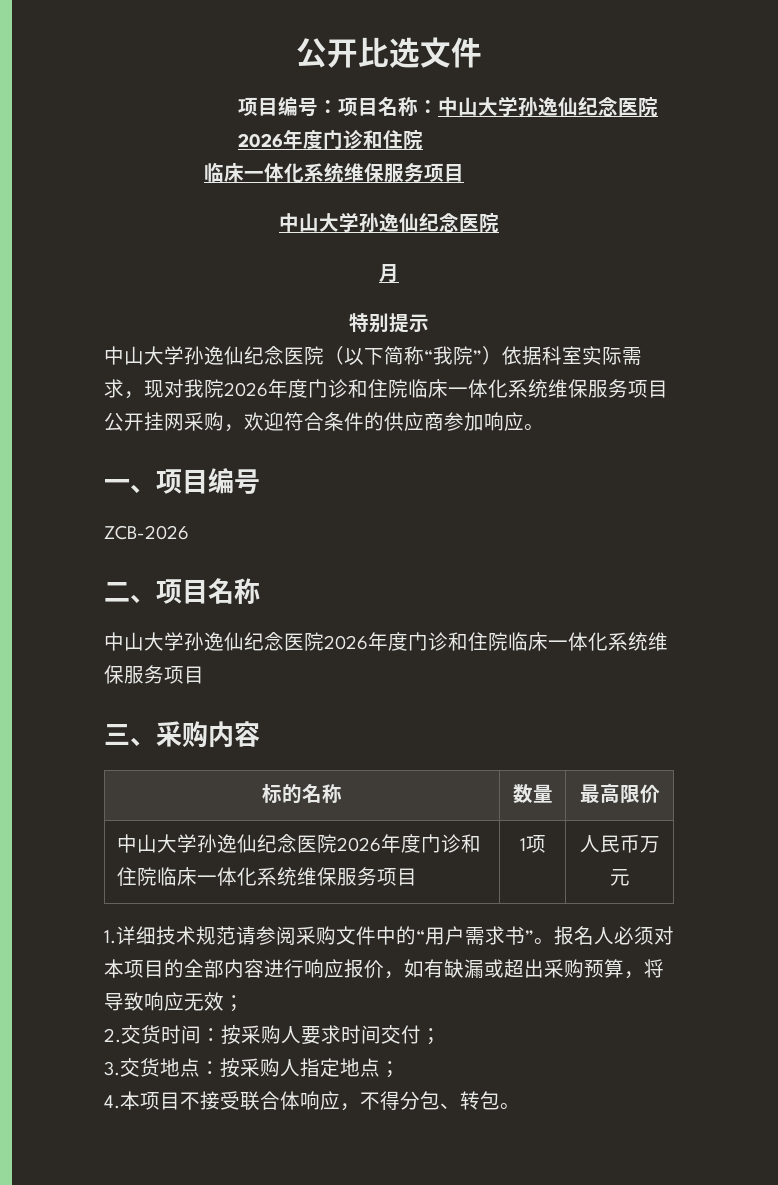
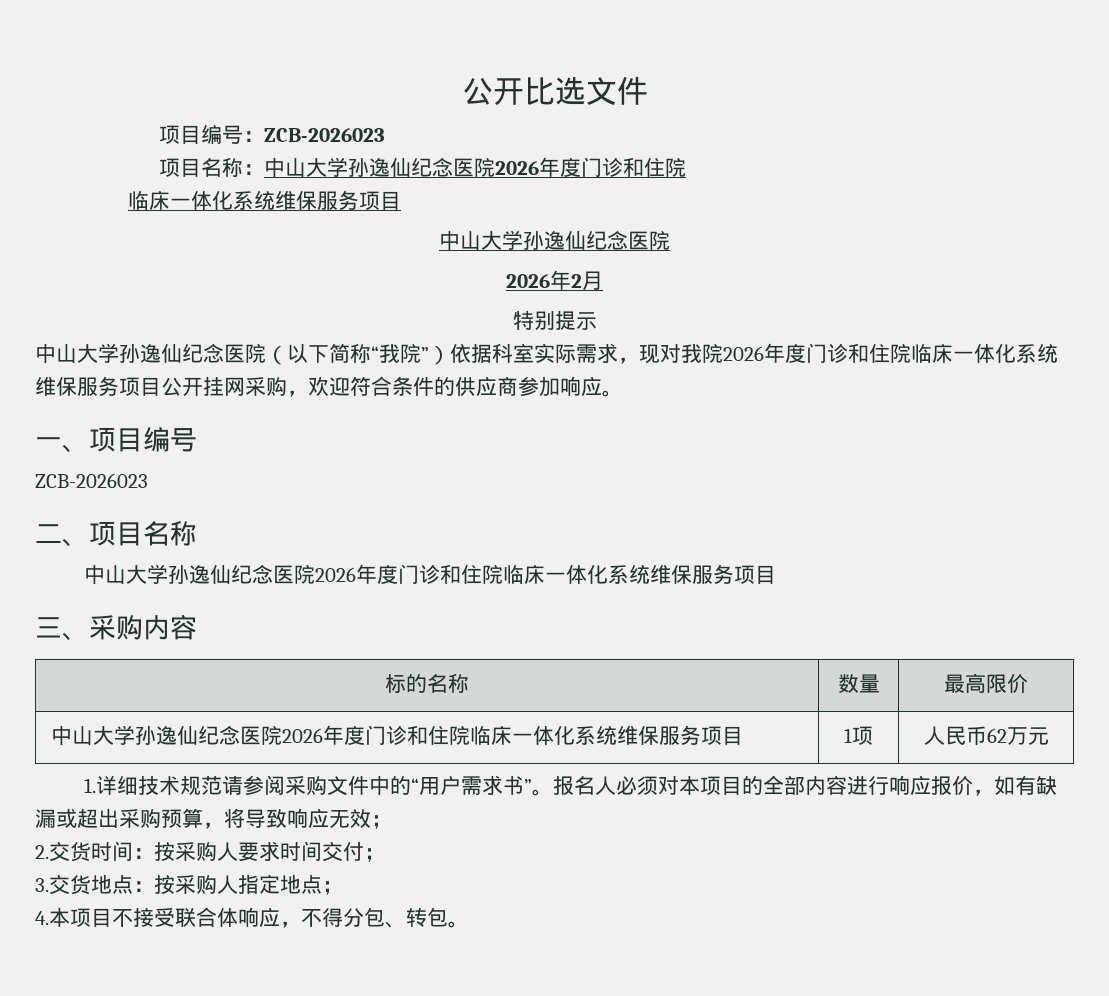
- 项目编号：项目名称：中山大学孙逸仙纪念医院2026年度门诊和住院
+ 项目编号：ZCB-2026023
+ 项目名称：中山大学孙逸仙纪念医院2026年度门诊和住院
- 月
+ 2026年2月
  一、项目编号
- ZCB-2026
+ ZCB-2026023
- 中山大学孙逸仙纪念医院2026年度门诊和住院临床一体化系统维保服务项目 | 1项 | 人民币万元
+ 中山大学孙逸仙纪念医院2026年度门诊和住院临床一体化系统维保服务项目 | 1项 | 人民币62万元

